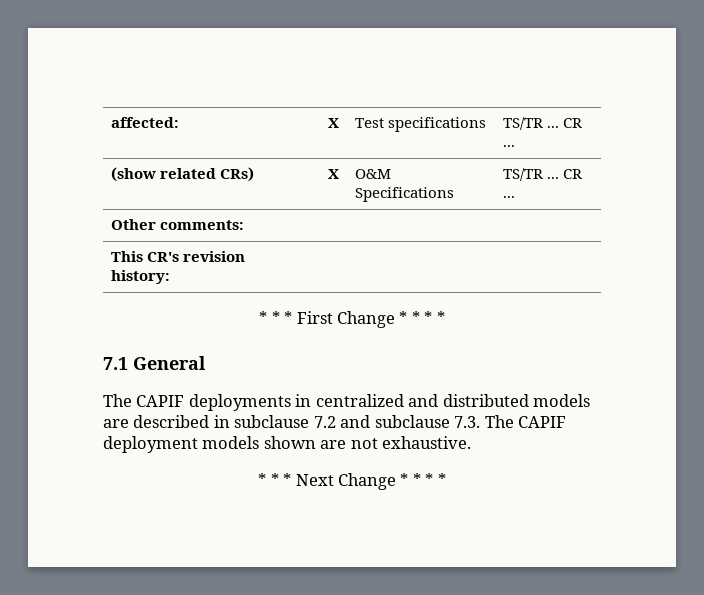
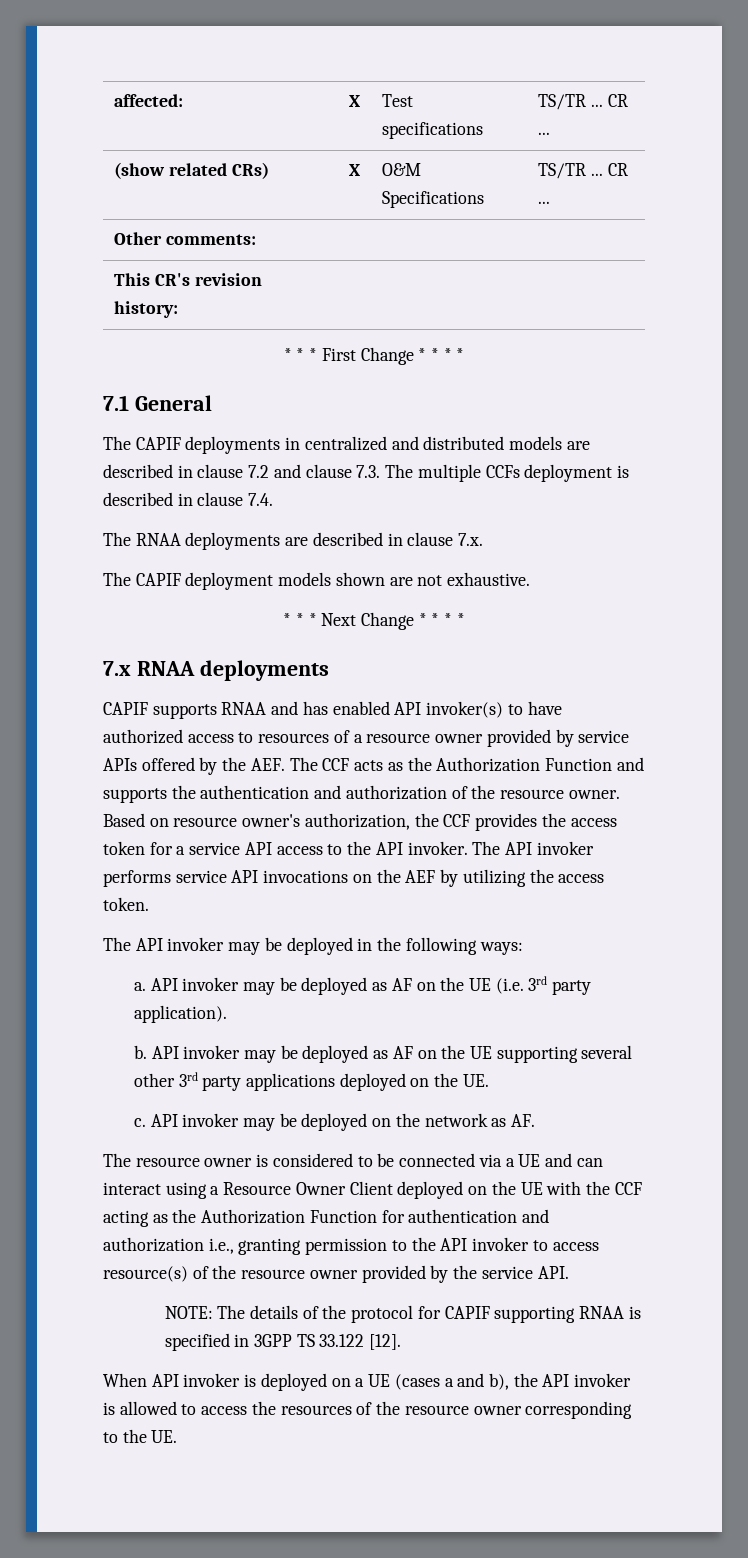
- The CAPIF deployments in centralized and distributed models are described in subclause 7.2 and subclause 7.3. The CAPIF deployment models shown are not exhaustive.
+ The CAPIF deployments in centralized and distributed models are described in clause 7.2 and clause 7.3. The multiple CCFs deployment is described in clause 7.4.
+ The RNAA deployments are described in clause 7.x.
+ The CAPIF deployment models shown are not exhaustive.
+ 7.x RNAA deployments
+ CAPIF supports RNAA and has enabled API invoker(s) to have authorized access to resources of a resource owner provided by service APIs offered by the AEF. The CCF acts as the Authorization Function and supports the authentication and authorization of the resource owner. Based on resource owner's authorization, the CCF provides the access token for a service API access to the API invoker. The API invoker performs service API invocations on the AEF by utilizing the access token.
+ The API invoker may be deployed in the following ways:
+ a. API invoker may be deployed as AF on the UE (i.e. 3rd party application).
+ b. API invoker may be deployed as AF on the UE supporting several other 3rd party applications deployed on the UE.
+ c. API invoker may be deployed on the network as AF.
+ The resource owner is considered to be connected via a UE and can interact using a Resource Owner Client deployed on the UE with the CCF acting as the Authorization Function for authentication and authorization i.e., granting permission to the API invoker to access resource(s) of the resource owner provided by the service API.
+ NOTE: The details of the protocol for CAPIF supporting RNAA is specified in 3GPP TS 33.122 [12].
+ When API invoker is deployed on a UE (cases a and b), the API invoker is allowed to access the resources of the resource owner corresponding to the UE.

